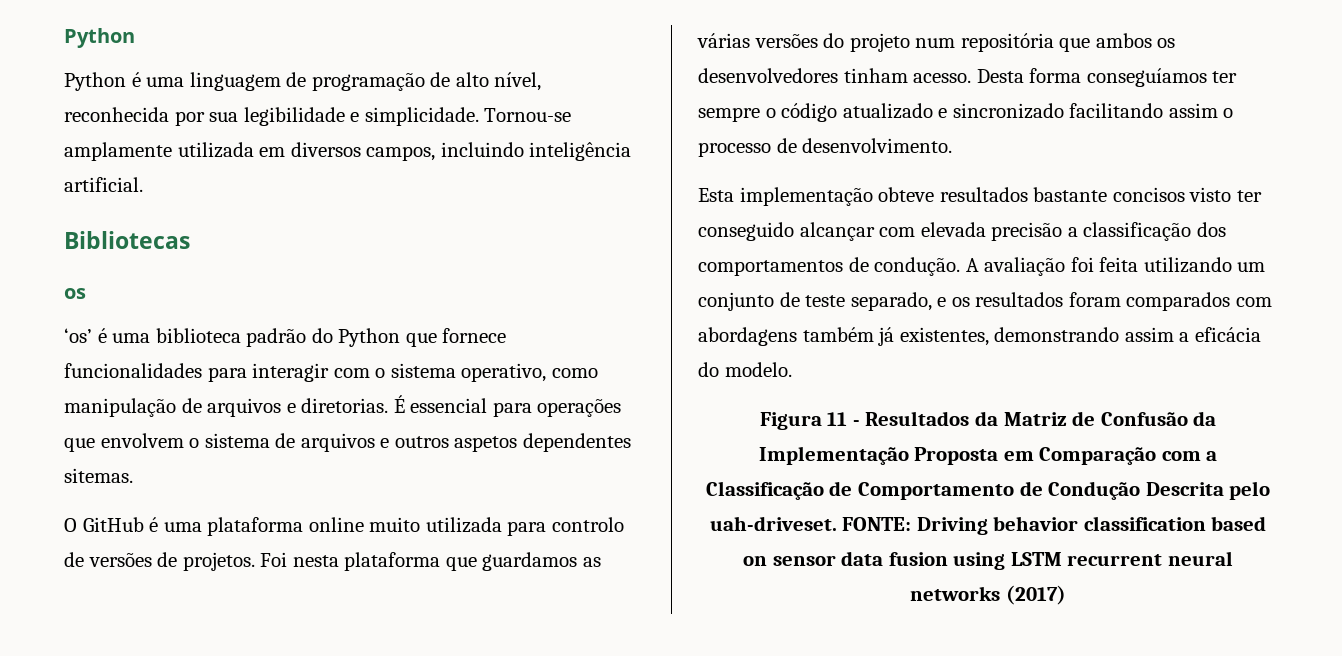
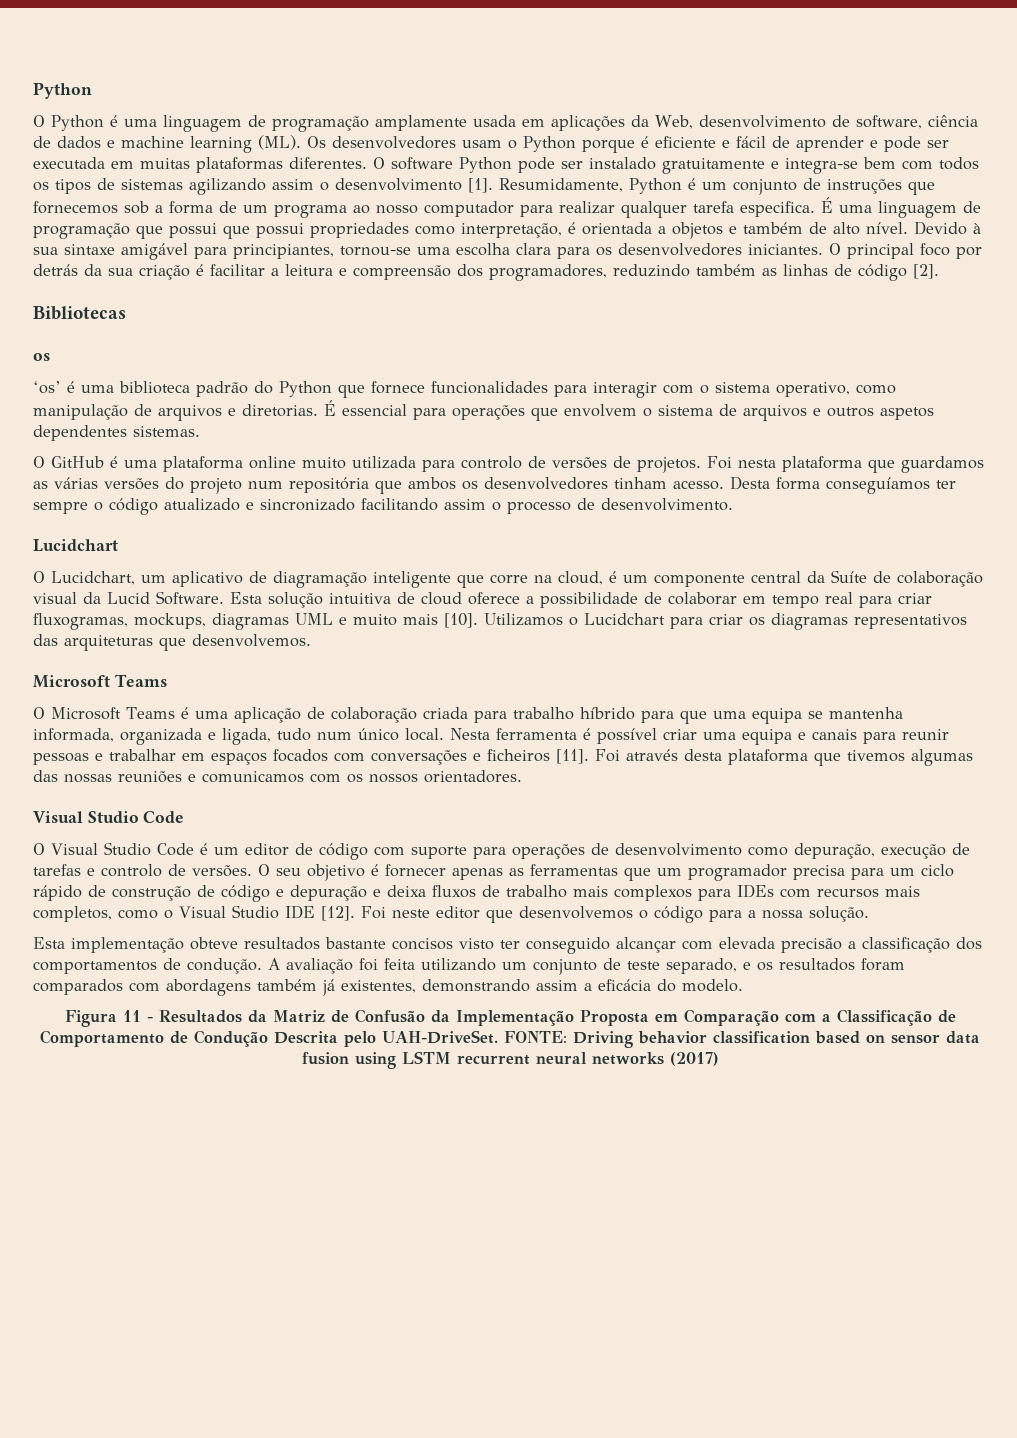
- Python é uma linguagem de programação de alto nível, reconhecida por sua legibilidade e simplicidade. Tornou-se amplamente utilizada em diversos campos, incluindo inteligência artificial.
+ O Python é uma linguagem de programação amplamente usada em aplicações da Web, desenvolvimento de software, ciência de dados e machine learning (ML). Os desenvolvedores usam o Python porque é eficiente e fácil de aprender e pode ser executada em muitas plataformas diferentes. O software Python pode ser instalado gratuitamente e integra-se bem com todos os tipos de sistemas agilizando assim o desenvolvimento [1]. Resumidamente, Python é um conjunto de instruções que fornecemos sob a forma de um programa ao nosso computador para realizar qualquer tarefa especifica. É uma linguagem de programação que possui que possui propriedades como interpretação, é orientada a objetos e também de alto nível. Devido à sua sintaxe amigável para principiantes, tornou-se uma escolha clara para os desenvolvedores iniciantes. O principal foco por detrás da sua criação é facilitar a leitura e compreensão dos programadores, reduzindo também as linhas de código [2].
- É essencial para operações que envolvem o sistema de arquivos e outros aspetos dependentes sitemas.
+ É essencial para operações que envolvem o sistema de arquivos e outros aspetos dependentes sistemas.
  Desta forma conseguíamos ter sempre o código atualizado e sincronizado facilitando assim o processo de desenvolvimento.
+ Lucidchart
+ O Lucidchart, um aplicativo de diagramação inteligente que corre na cloud, é um componente central da Suíte de colaboração visual da Lucid Software. Esta solução intuitiva de cloud oferece a possibilidade de colaborar em tempo real para criar fluxogramas, mockups, diagramas UML e muito mais [10]. Utilizamos o Lucidchart para criar os diagramas representativos das arquiteturas que desenvolvemos.
+ Microsoft Teams
+ O Microsoft Teams é uma aplicação de colaboração criada para trabalho híbrido para que uma equipa se mantenha informada, organizada e ligada, tudo num único local. Nesta ferramenta é possível criar uma equipa e canais para reunir pessoas e trabalhar em espaços focados com conversações e ficheiros [11]. Foi através desta plataforma que tivemos algumas das nossas reuniões e comunicamos com os nossos orientadores.
+ Visual Studio Code
+ O Visual Studio Code é um editor de código com suporte para operações de desenvolvimento como depuração, execução de tarefas e controlo de versões. O seu objetivo é fornecer apenas as ferramentas que um programador precisa para um ciclo rápido de construção de código e depuração e deixa fluxos de trabalho mais complexos para IDEs com recursos mais completos, como o Visual Studio IDE [12]. Foi neste editor que desenvolvemos o código para a nossa solução.
- Figura 11 - Resultados da Matriz de Confusão da Implementação Proposta em Comparação com a Classificação de Comportamento de Condução Descrita pelo uah-driveset.
+ Figura 11 - Resultados da Matriz de Confusão da Implementação Proposta em Comparação com a Classificação de Comportamento de Condução Descrita pelo UAH-DriveSet.

